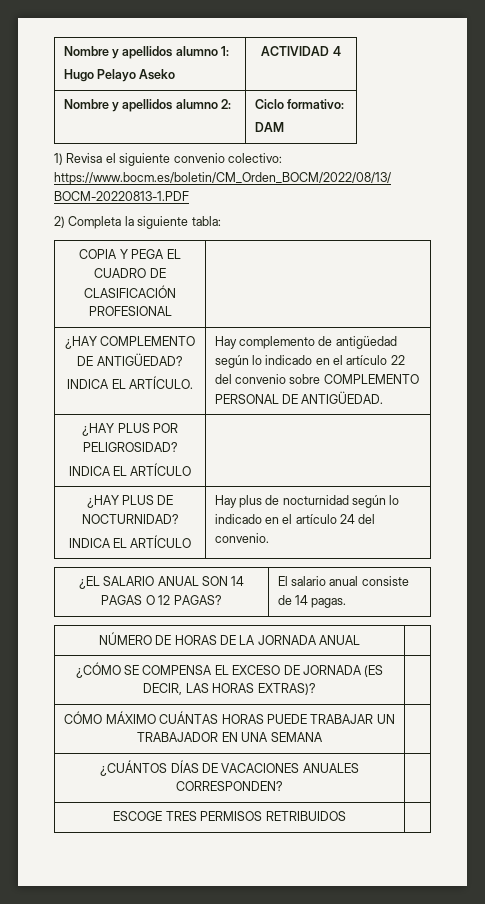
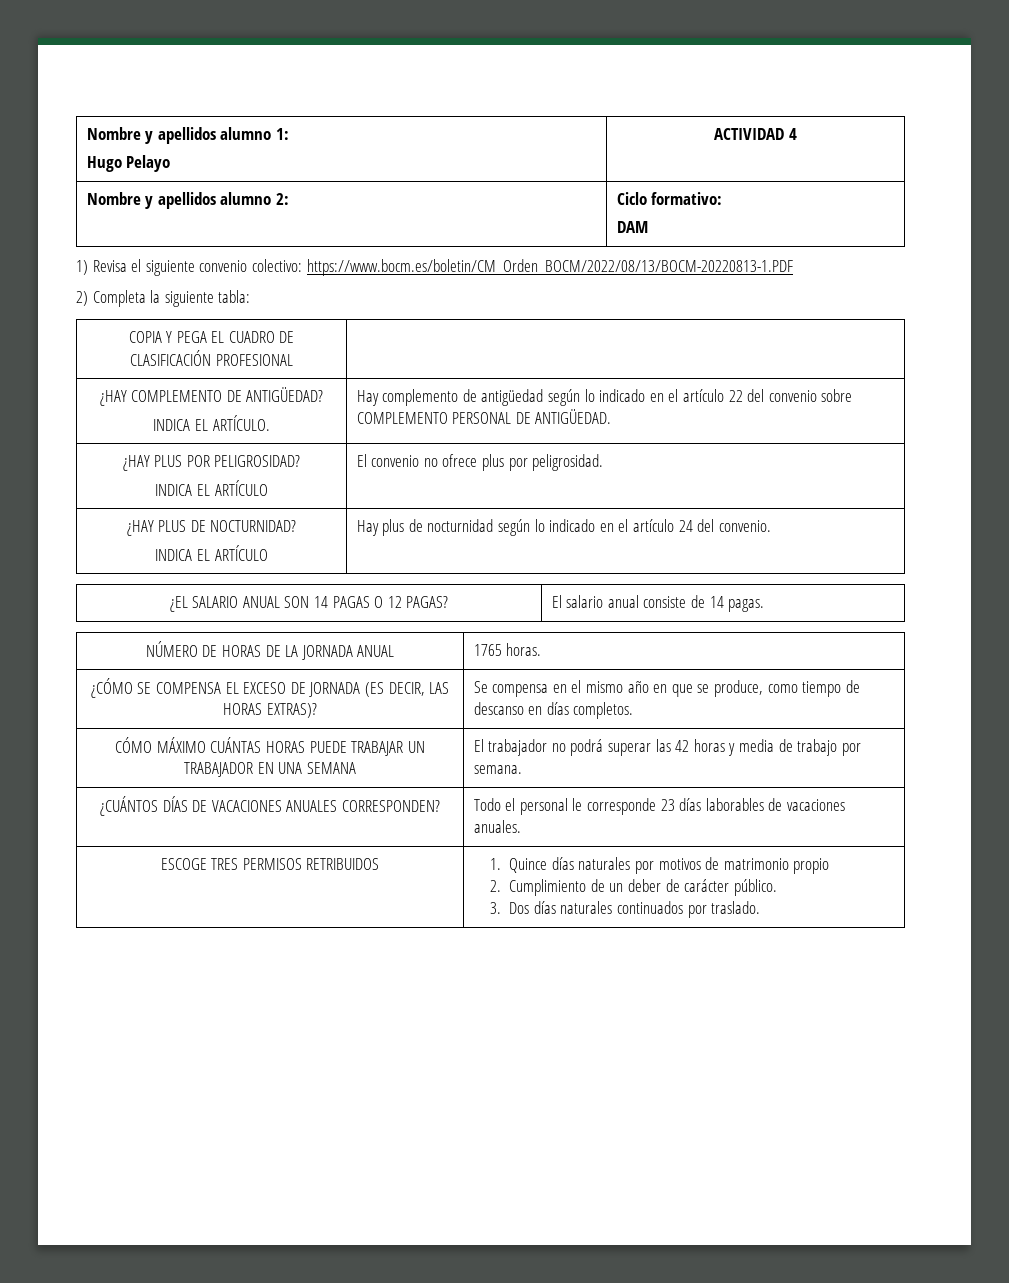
  Nombre y apellidos alumno 1:
- Hugo Pelayo Aseko | ACTIVIDAD 4
+ Hugo Pelayo | ACTIVIDAD 4
  ¿HAY PLUS POR PELIGROSIDAD?
- INDICA EL ARTÍCULO |
+ INDICA EL ARTÍCULO | El convenio no ofrece plus por peligrosidad.
- NÚMERO DE HORAS DE LA JORNADA ANUAL |
+ NÚMERO DE HORAS DE LA JORNADA ANUAL | 1765 horas.
- ¿CÓMO SE COMPENSA EL EXCESO DE JORNADA (ES DECIR, LAS HORAS EXTRAS)? |
+ ¿CÓMO SE COMPENSA EL EXCESO DE JORNADA (ES DECIR, LAS HORAS EXTRAS)? | Se compensa en el mismo año en que se produce, como tiempo de descanso en días completos.
- CÓMO MÁXIMO CUÁNTAS HORAS PUEDE TRABAJAR UN TRABAJADOR EN UNA SEMANA |
+ CÓMO MÁXIMO CUÁNTAS HORAS PUEDE TRABAJAR UN TRABAJADOR EN UNA SEMANA | El trabajador no podrá superar las 42 horas y media de trabajo por semana.
- ¿CUÁNTOS DÍAS DE VACACIONES ANUALES CORRESPONDEN? |
- ESCOGE TRES PERMISOS RETRIBUIDOS |
+ ¿CUÁNTOS DÍAS DE VACACIONES ANUALES CORRESPONDEN? | Todo el personal le corresponde 23 días laborables de vacaciones anuales.
+ ESCOGE TRES PERMISOS RETRIBUIDOS | 1. Quince días naturales por motivos de matrimonio propio
+ 2. Cumplimiento de un deber de carácter público.
+ 3. Dos días naturales continuados por traslado.

